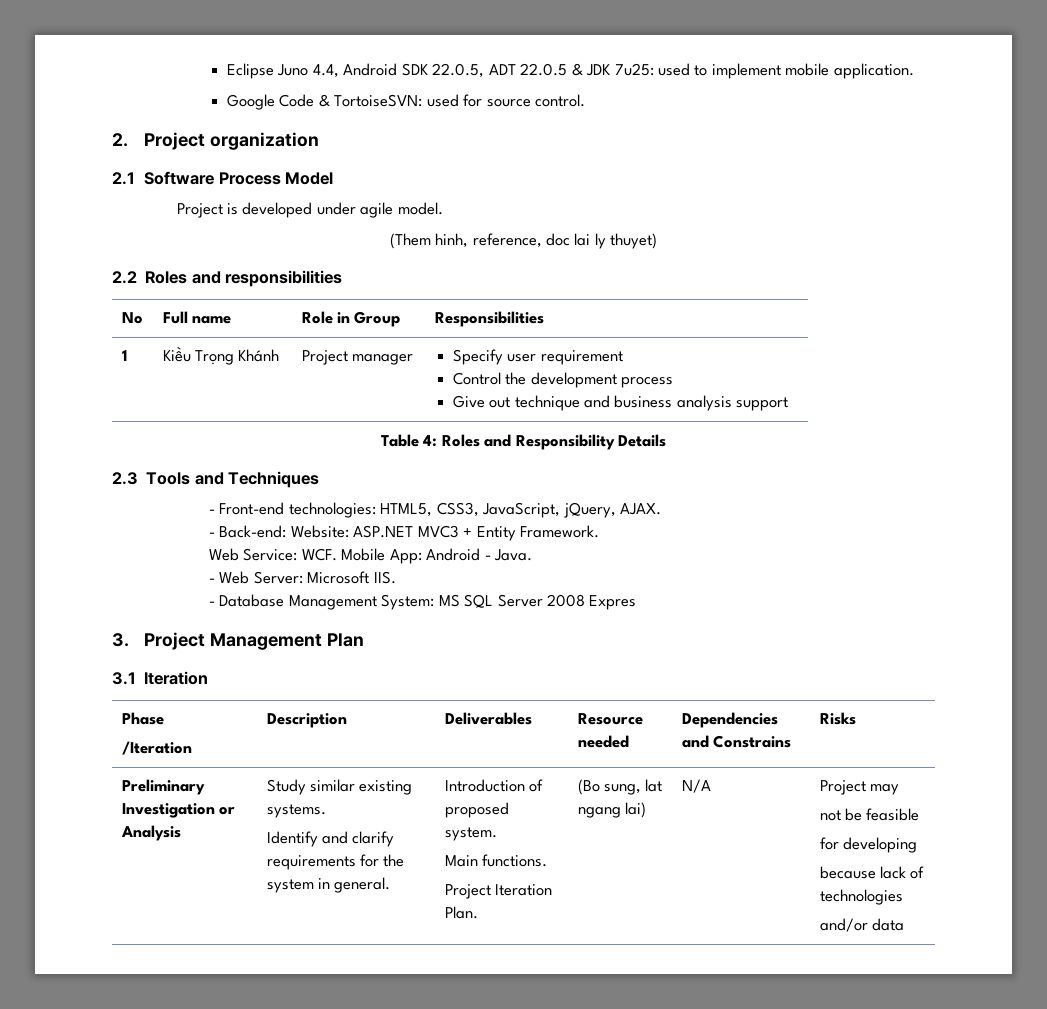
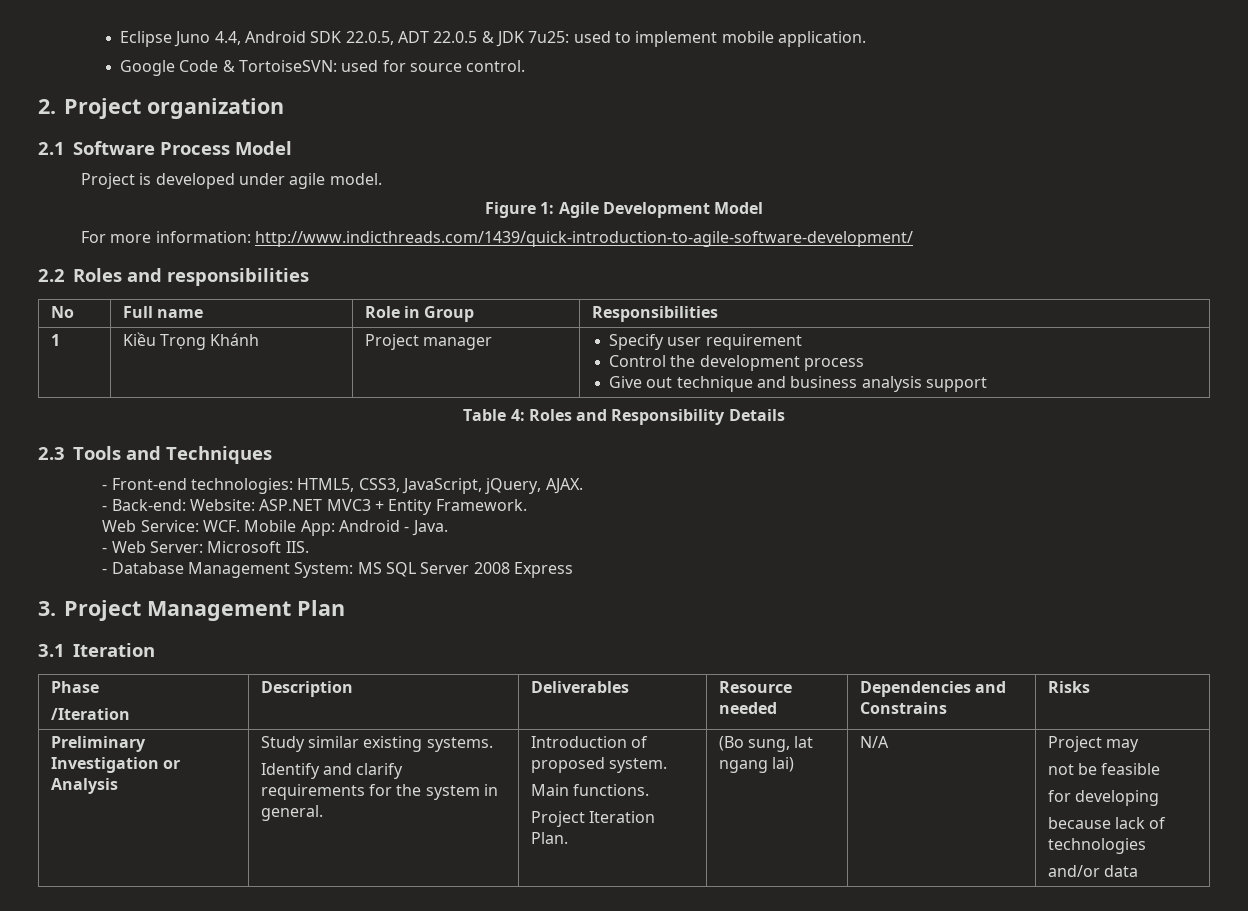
- (Them hinh, reference, doc lai ly thuyet)
+ Figure 1: Agile Development Model
+ For more information: http://www.indicthreads.com/1439/quick-introduction-to-agile-software-development/
- - Database Management System: MS SQL Server 2008 Expres
+ - Database Management System: MS SQL Server 2008 Express

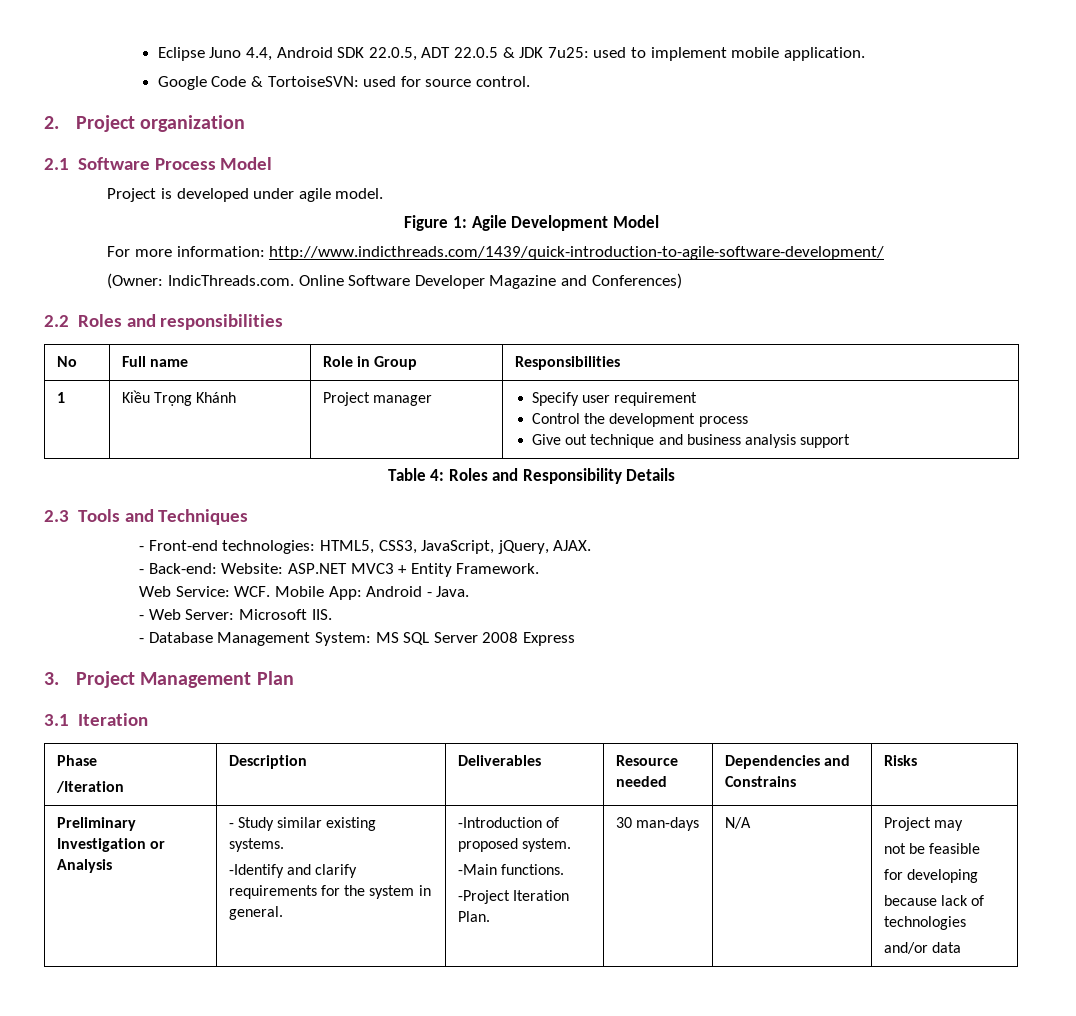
+ (Owner: IndicThreads.com. Online Software Developer Magazine and Conferences)
- Study similar existing systems.
+ - Study similar existing systems.
- Identify and clarify requirements for the system in general.
+ -Identify and clarify requirements for the system in general.
- Introduction of proposed system.
+ -Introduction of proposed system.
- Main functions.
+ -Main functions.
- Project Iteration Plan.
+ -Project Iteration Plan.
- (Bo sung, lat ngang lai)
+ 30 man-days

